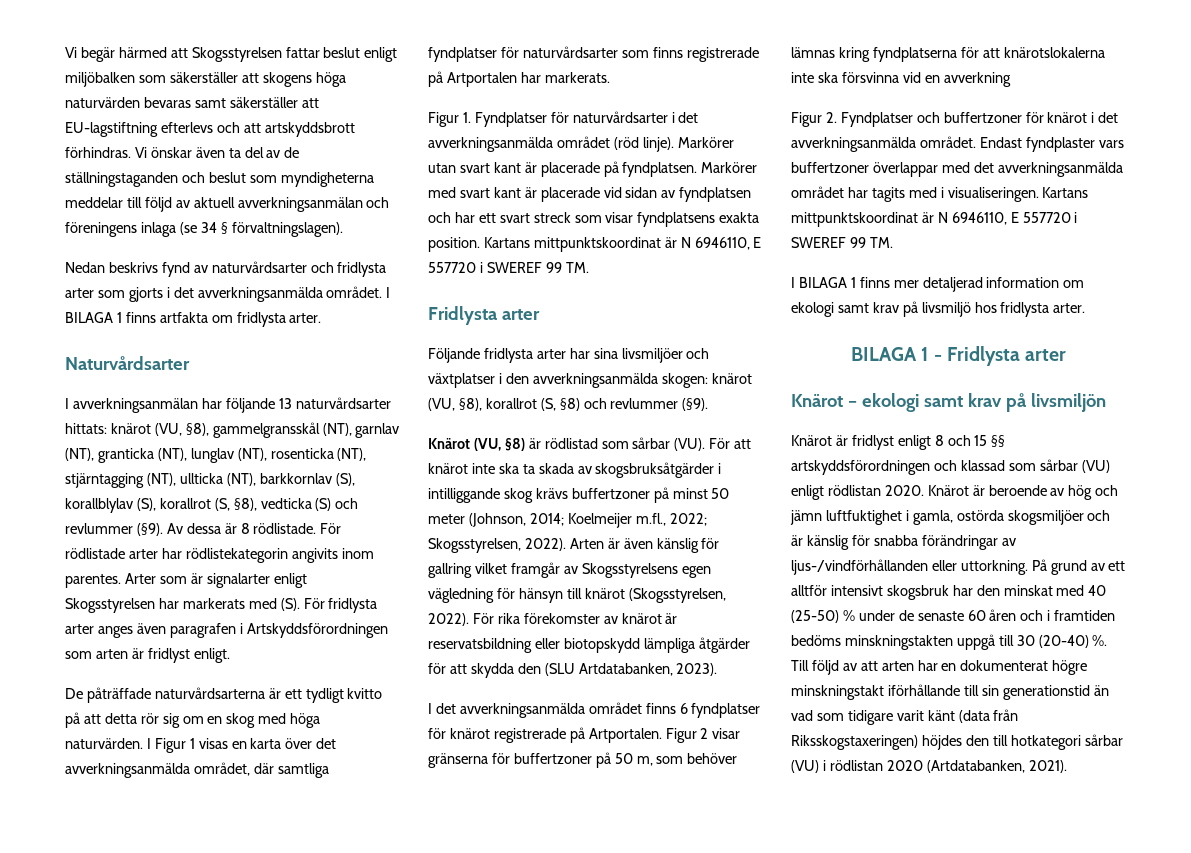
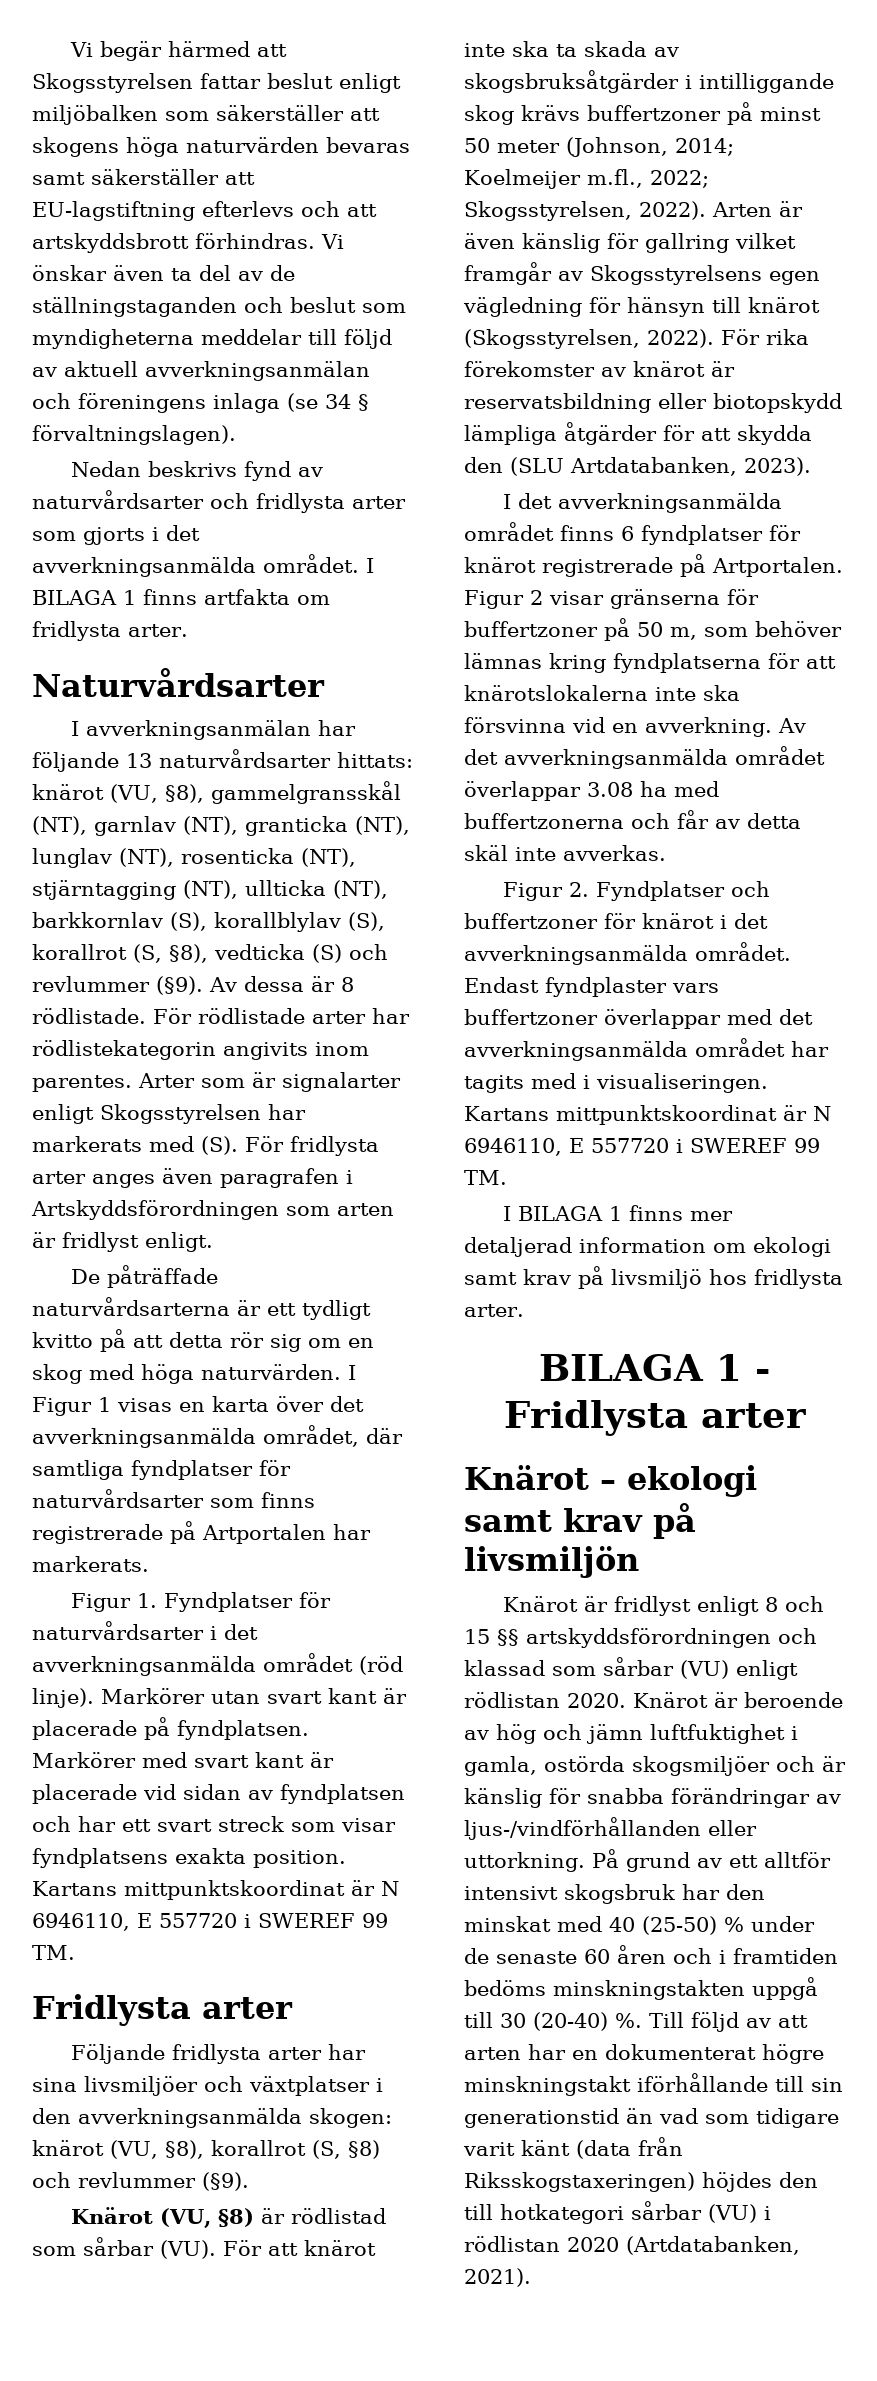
- Figur 2 visar gränserna för buffertzoner på 50 m, som behöver lämnas kring fyndplatserna för att knärotslokalerna inte ska försvinna vid en avverkning
+ Figur 2 visar gränserna för buffertzoner på 50 m, som behöver lämnas kring fyndplatserna för att knärotslokalerna inte ska försvinna vid en avverkning. Av det avverkningsanmälda området överlappar 3.08 ha med buffertzonerna och får av detta skäl inte avverkas.

